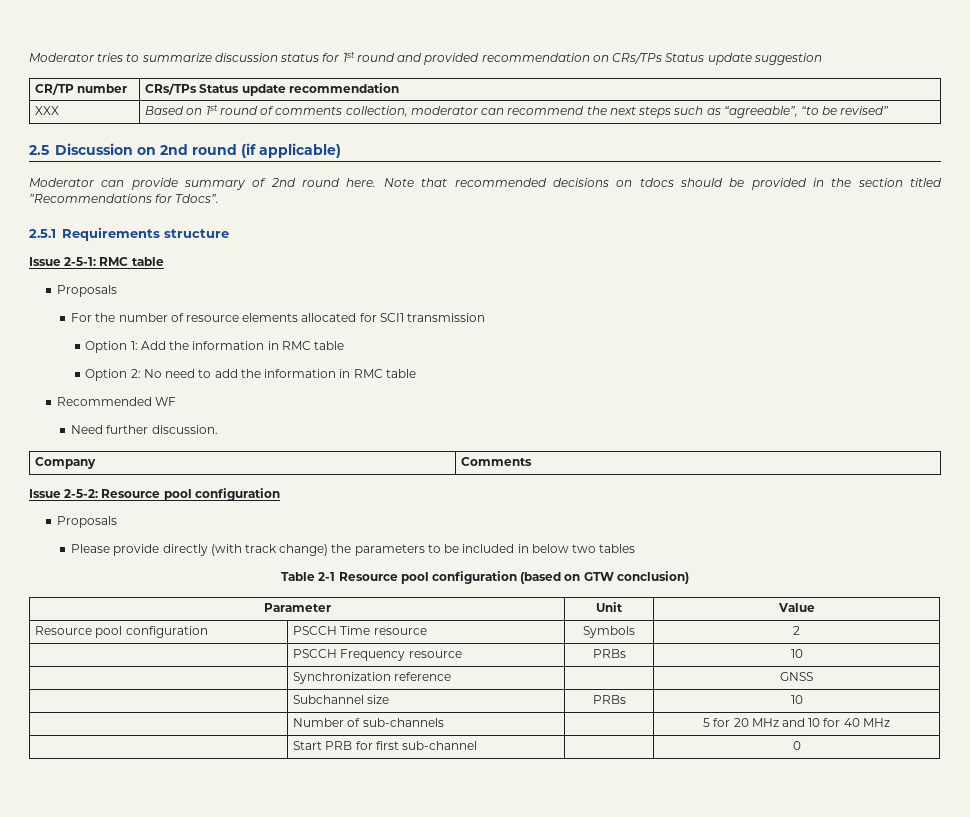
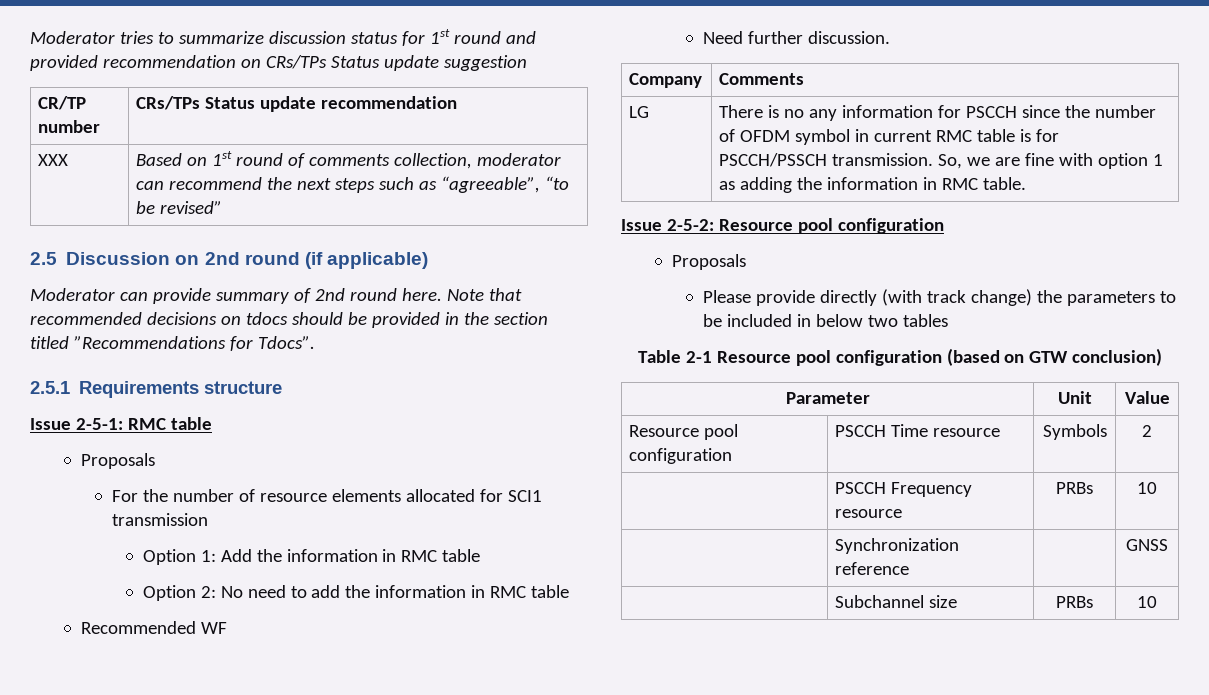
+ LG | There is no any information for PSCCH since the number of OFDM symbol in current RMC table is for PSCCH/PSSCH transmission. So, we are fine with option 1 as adding the information in RMC table.
- | Number of sub-channels | | 5 for 20 MHz and 10 for 40 MHz
- | Start PRB for first sub-channel | | 0

